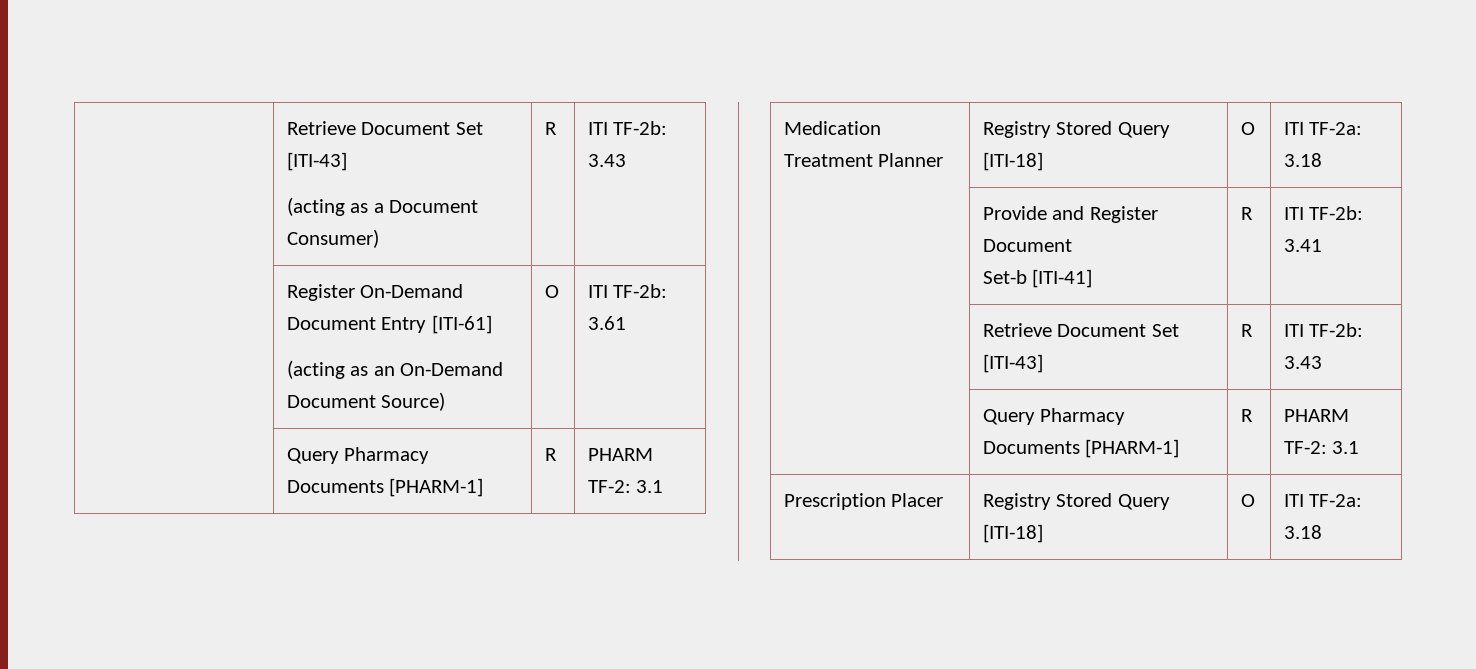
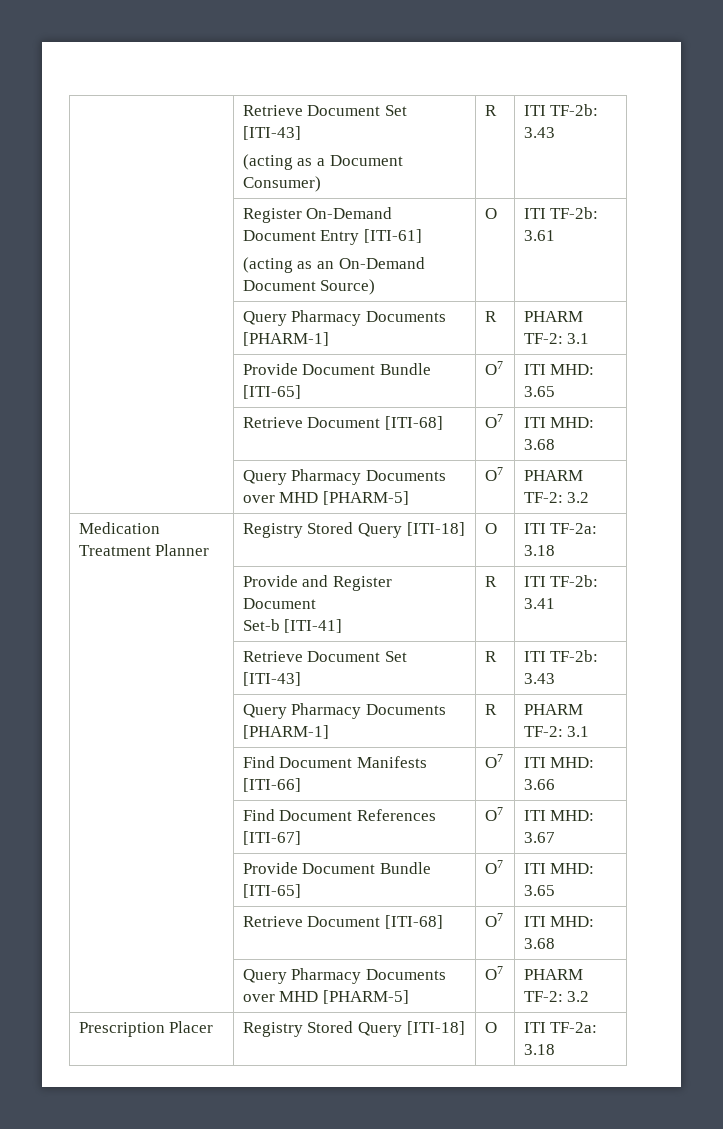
  | Register On-Demand Document Entry [ITI-61]
  (acting as an On-Demand Document Source) | O | ITI TF-2b: 3.61
  | Query Pharmacy Documents [PHARM-1] | R | PHARM TF-2: 3.1
+ | Provide Document Bundle [ITI-65] | O7 | ITI MHD: 3.65
+ | Retrieve Document [ITI-68] | O7 | ITI MHD: 3.68
+ | Query Pharmacy Documents over MHD [PHARM-5] | O7 | PHARM TF-2: 3.2
+ | Find Document Manifests [ITI-66] | O7 | ITI MHD: 3.66
+ | Find Document References [ITI-67] | O7 | ITI MHD: 3.67
+ | Provide Document Bundle [ITI-65] | O7 | ITI MHD: 3.65
+ | Retrieve Document [ITI-68] | O7 | ITI MHD: 3.68
+ | Query Pharmacy Documents over MHD [PHARM-5] | O7 | PHARM TF-2: 3.2

